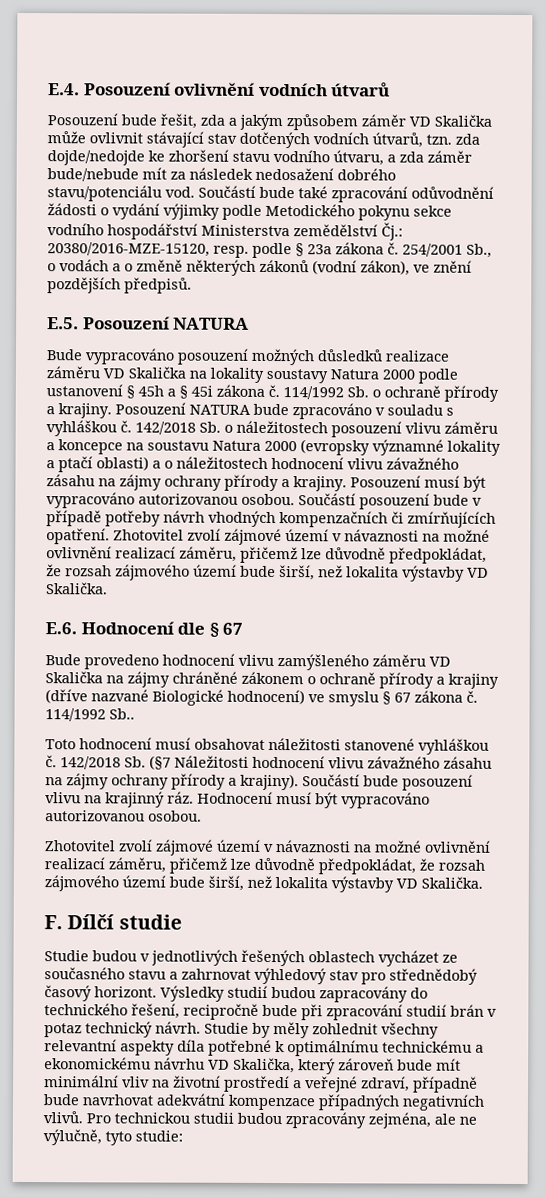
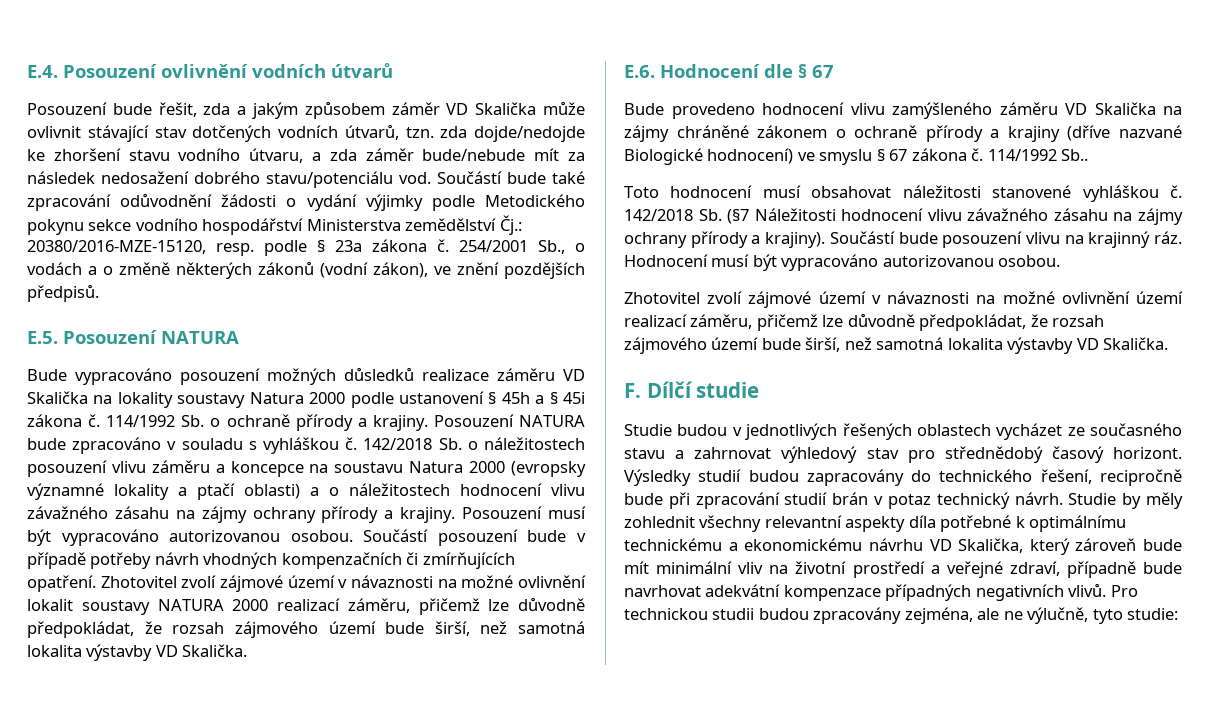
- Součástí posouzení bude v případě potřeby návrh vhodných kompenzačních či zmírňujících opatření. Zhotovitel zvolí zájmové území v návaznosti na možné ovlivnění realizací záměru, přičemž lze důvodně předpokládat, že rozsah zájmového území bude širší, než lokalita výstavby VD Skalička.
+ Součástí posouzení bude v případě potřeby návrh vhodných kompenzačních či zmírňujících opatření. Zhotovitel zvolí zájmové území v návaznosti na možné ovlivnění lokalit soustavy NATURA 2000 realizací záměru, přičemž lze důvodně předpokládat, že rozsah zájmového území bude širší, než samotná lokalita výstavby VD Skalička.
  Hodnocení musí být vypracováno autorizovanou osobou.
- Zhotovitel zvolí zájmové území v návaznosti na možné ovlivnění realizací záměru, přičemž lze důvodně předpokládat, že rozsah zájmového území bude širší, než lokalita výstavby VD Skalička.
+ Zhotovitel zvolí zájmové území v návaznosti na možné ovlivnění území realizací záměru, přičemž lze důvodně předpokládat, že rozsah zájmového území bude širší, než samotná lokalita výstavby VD Skalička.

